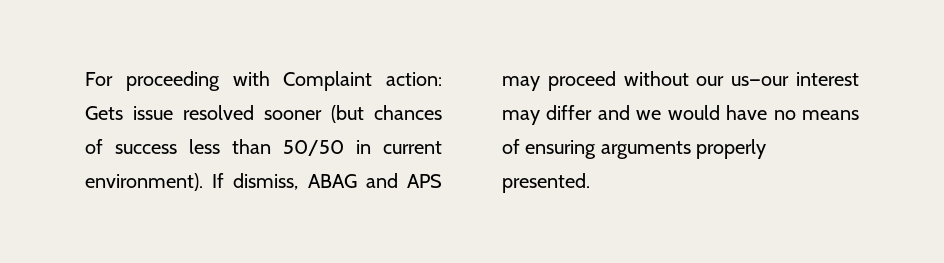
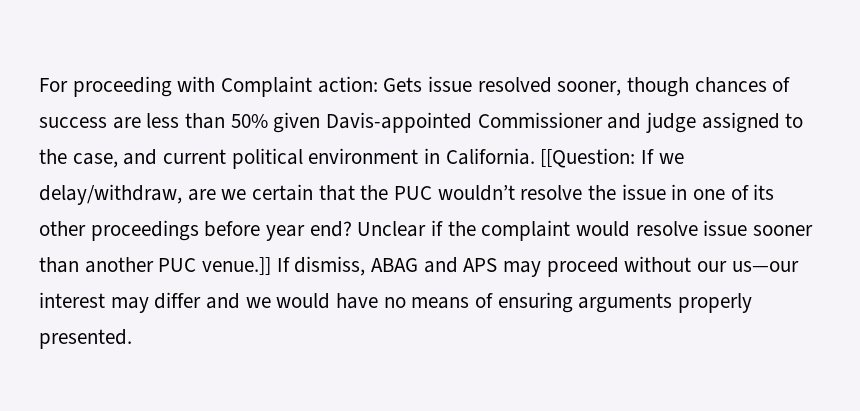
- For proceeding with Complaint action: Gets issue resolved sooner (but chances of success less than 50/50 in current environment).
+ For proceeding with Complaint action: Gets issue resolved sooner, though chances of success are less than 50% given Davis-appointed Commissioner and judge assigned to the case, and current political environment in California. [[Question: If we delay/withdraw, are we certain that the PUC wouldn’t resolve the issue in one of its other proceedings before year end? Unclear if the complaint would resolve issue sooner than another PUC venue.]]

